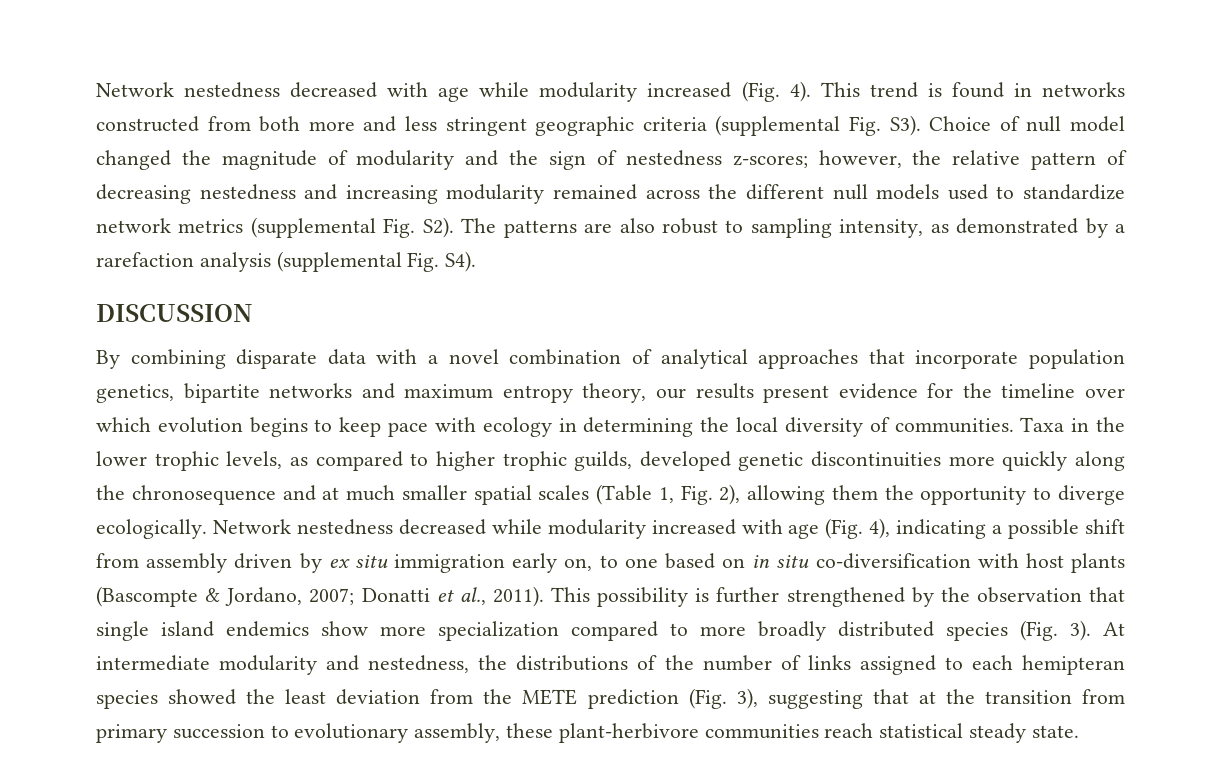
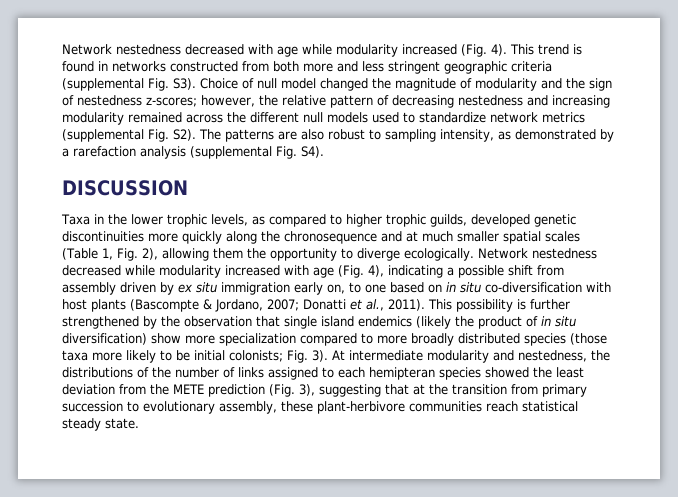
- By combining disparate data with a novel combination of analytical approaches that incorporate population genetics, bipartite networks and maximum entropy theory, our results present evidence for the timeline over which evolution begins to keep pace with ecology in determining the local diversity of communities.
- This possibility is further strengthened by the observation that single island endemics show more specialization compared to more broadly distributed species (Fig. 3).
+ This possibility is further strengthened by the observation that single island endemics (likely the product of in situ diversification) show more specialization compared to more broadly distributed species (those taxa more likely to be initial colonists; Fig. 3).

